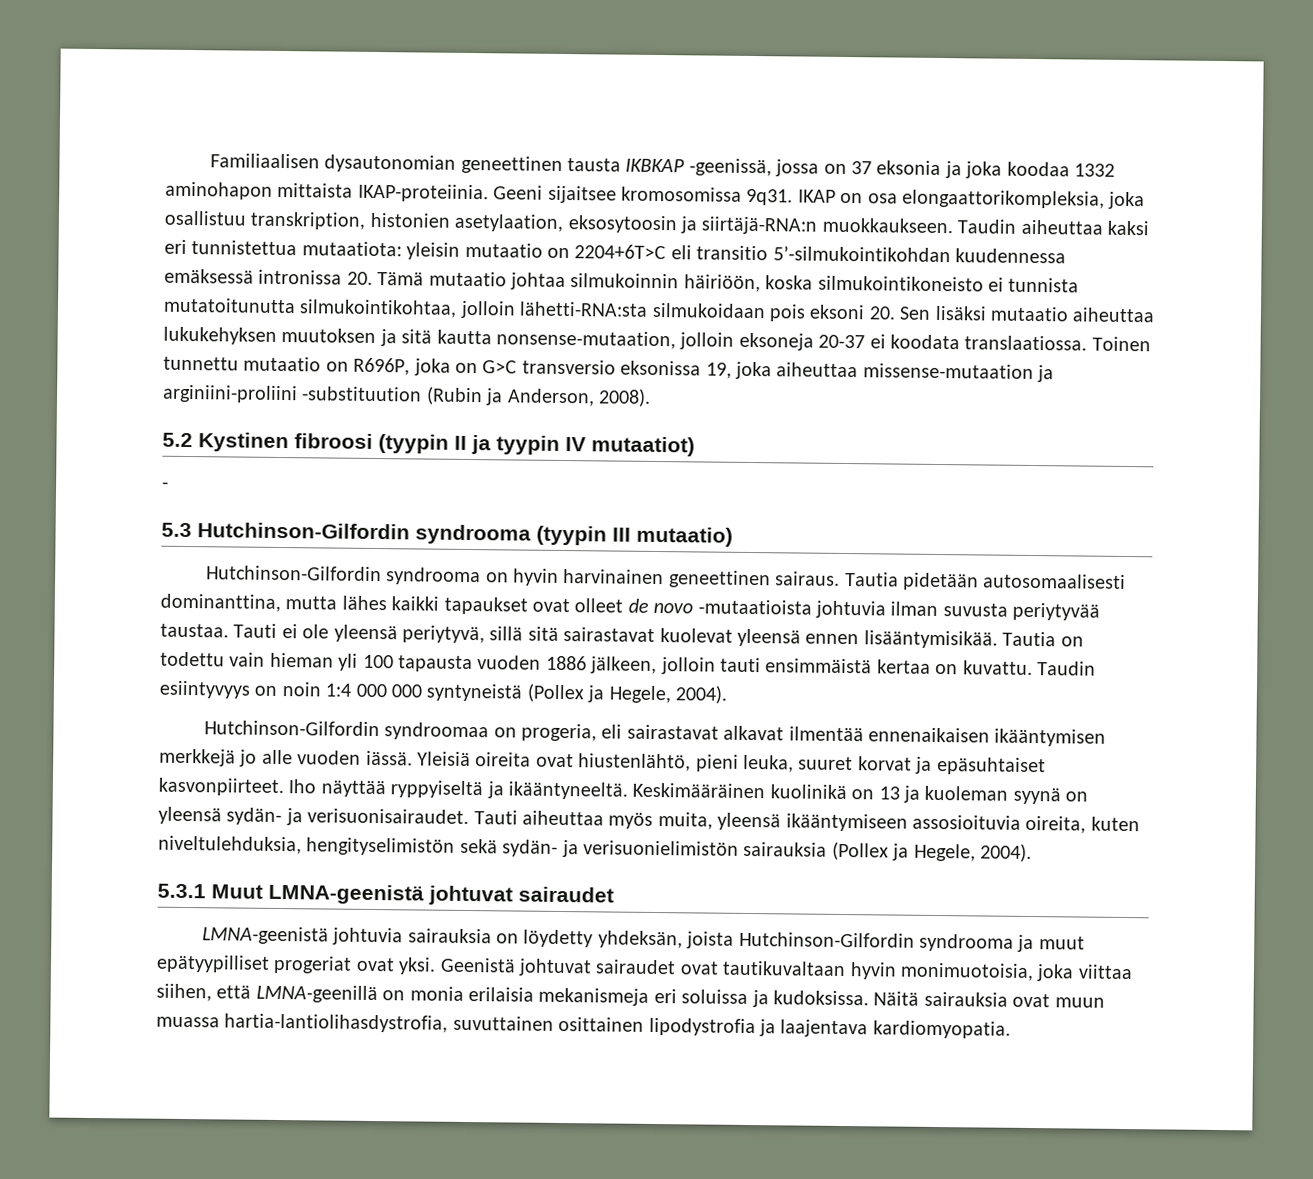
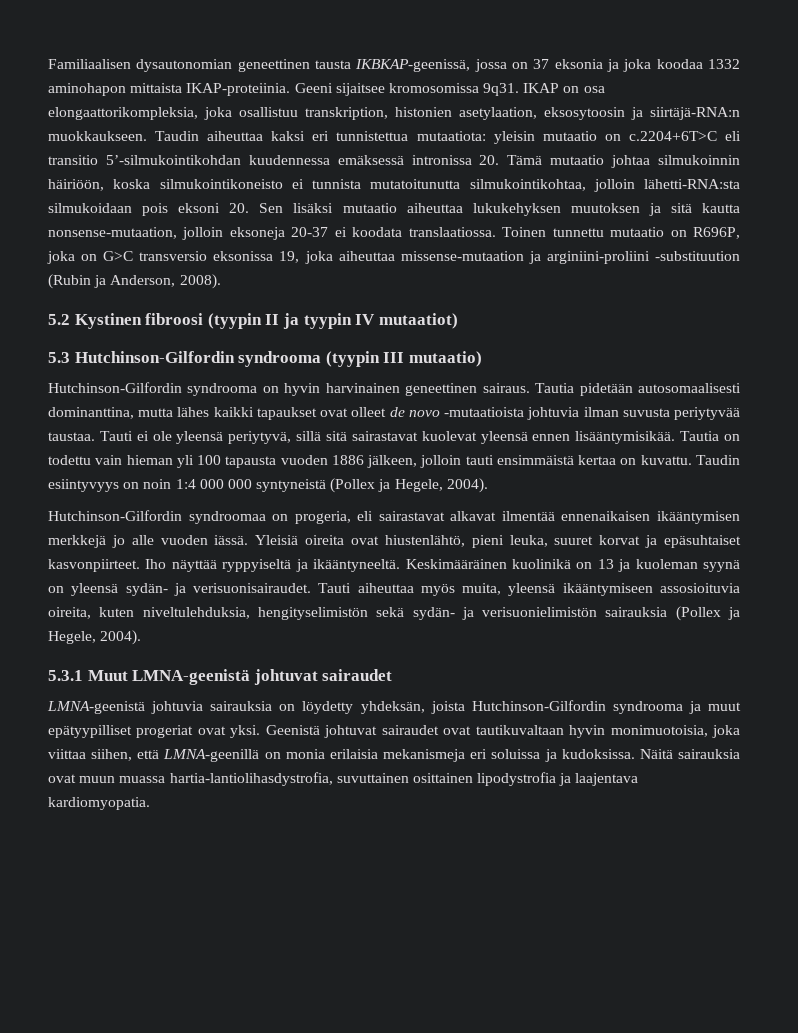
- Familiaalisen dysautonomian geneettinen tausta IKBKAP -geenissä, jossa on 37 eksonia ja joka koodaa 1332 aminohapon mittaista IKAP-proteiinia.
+ Familiaalisen dysautonomian geneettinen tausta IKBKAP-geenissä, jossa on 37 eksonia ja joka koodaa 1332 aminohapon mittaista IKAP-proteiinia.
- Taudin aiheuttaa kaksi eri tunnistettua mutaatiota: yleisin mutaatio on 2204+6T>C eli transitio 5’-silmukointikohdan kuudennessa emäksessä intronissa 20. Tämä mutaatio johtaa silmukoinnin häiriöön, koska silmukointikoneisto ei tunnista mutatoitunutta silmukointikohtaa, jolloin lähetti-RNA:sta silmukoidaan pois eksoni 20. Sen lisäksi mutaatio aiheuttaa lukukehyksen muutoksen ja sitä kautta nonsense-mutaation, jolloin eksoneja 20-37 ei koodata translaatiossa.
+ Taudin aiheuttaa kaksi eri tunnistettua mutaatiota: yleisin mutaatio on c.2204+6T>C eli transitio 5’-silmukointikohdan kuudennessa emäksessä intronissa 20. Tämä mutaatio johtaa silmukoinnin häiriöön, koska silmukointikoneisto ei tunnista mutatoitunutta silmukointikohtaa, jolloin lähetti-RNA:sta silmukoidaan pois eksoni 20. Sen lisäksi mutaatio aiheuttaa lukukehyksen muutoksen ja sitä kautta nonsense-mutaation, jolloin eksoneja 20-37 ei koodata translaatiossa.
- -

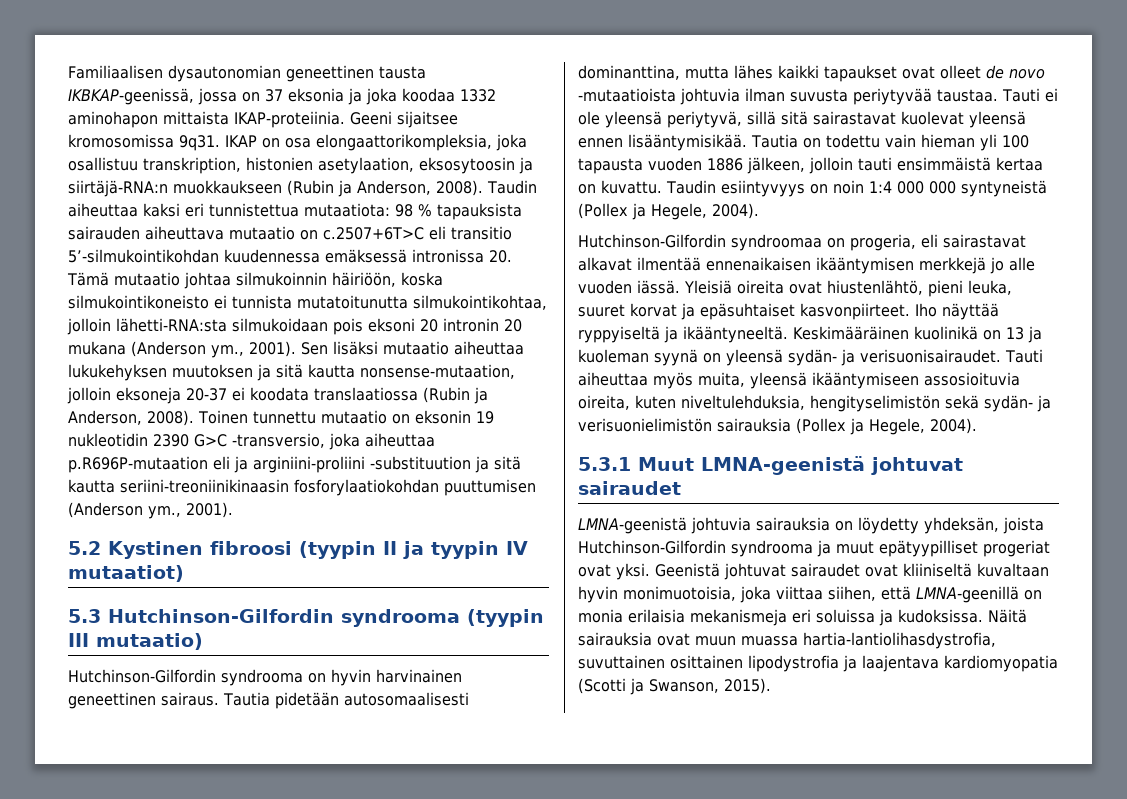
- IKAP on osa elongaattorikompleksia, joka osallistuu transkription, histonien asetylaation, eksosytoosin ja siirtäjä-RNA:n muokkaukseen.
+ IKAP on osa elongaattorikompleksia, joka osallistuu transkription, histonien asetylaation, eksosytoosin ja siirtäjä-RNA:n muokkaukseen (Rubin ja Anderson, 2008).
- Taudin aiheuttaa kaksi eri tunnistettua mutaatiota: yleisin mutaatio on c.2204+6T>C eli transitio 5’-silmukointikohdan kuudennessa emäksessä intronissa 20. Tämä mutaatio johtaa silmukoinnin häiriöön, koska silmukointikoneisto ei tunnista mutatoitunutta silmukointikohtaa, jolloin lähetti-RNA:sta silmukoidaan pois eksoni 20. Sen lisäksi mutaatio aiheuttaa lukukehyksen muutoksen ja sitä kautta nonsense-mutaation, jolloin eksoneja 20-37 ei koodata translaatiossa. Toinen tunnettu mutaatio on R696P, joka on G>C transversio eksonissa 19, joka aiheuttaa missense-mutaation ja arginiini-proliini -substituution (Rubin ja Anderson, 2008).
+ Taudin aiheuttaa kaksi eri tunnistettua mutaatiota: 98 % tapauksista sairauden aiheuttava mutaatio on c.2507+6T>C eli transitio 5’-silmukointikohdan kuudennessa emäksessä intronissa 20. Tämä mutaatio johtaa silmukoinnin häiriöön, koska silmukointikoneisto ei tunnista mutatoitunutta silmukointikohtaa, jolloin lähetti-RNA:sta silmukoidaan pois eksoni 20 intronin 20 mukana (Anderson ym., 2001). Sen lisäksi mutaatio aiheuttaa lukukehyksen muutoksen ja sitä kautta nonsense-mutaation, jolloin eksoneja 20-37 ei koodata translaatiossa (Rubin ja Anderson, 2008). Toinen tunnettu mutaatio on eksonin 19 nukleotidin 2390 G>C -transversio, joka aiheuttaa p.R696P-mutaation eli ja arginiini-proliini -substituution ja sitä kautta seriini-treoniinikinaasin fosforylaatiokohdan puuttumisen (Anderson ym., 2001).
- Geenistä johtuvat sairaudet ovat tautikuvaltaan hyvin monimuotoisia, joka viittaa siihen, että LMNA-geenillä on monia erilaisia mekanismeja eri soluissa ja kudoksissa.
+ Geenistä johtuvat sairaudet ovat kliiniseltä kuvaltaan hyvin monimuotoisia, joka viittaa siihen, että LMNA-geenillä on monia erilaisia mekanismeja eri soluissa ja kudoksissa.
- Näitä sairauksia ovat muun muassa hartia-lantiolihasdystrofia, suvuttainen osittainen lipodystrofia ja laajentava kardiomyopatia.
+ Näitä sairauksia ovat muun muassa hartia-lantiolihasdystrofia, suvuttainen osittainen lipodystrofia ja laajentava kardiomyopatia (Scotti ja Swanson, 2015).

